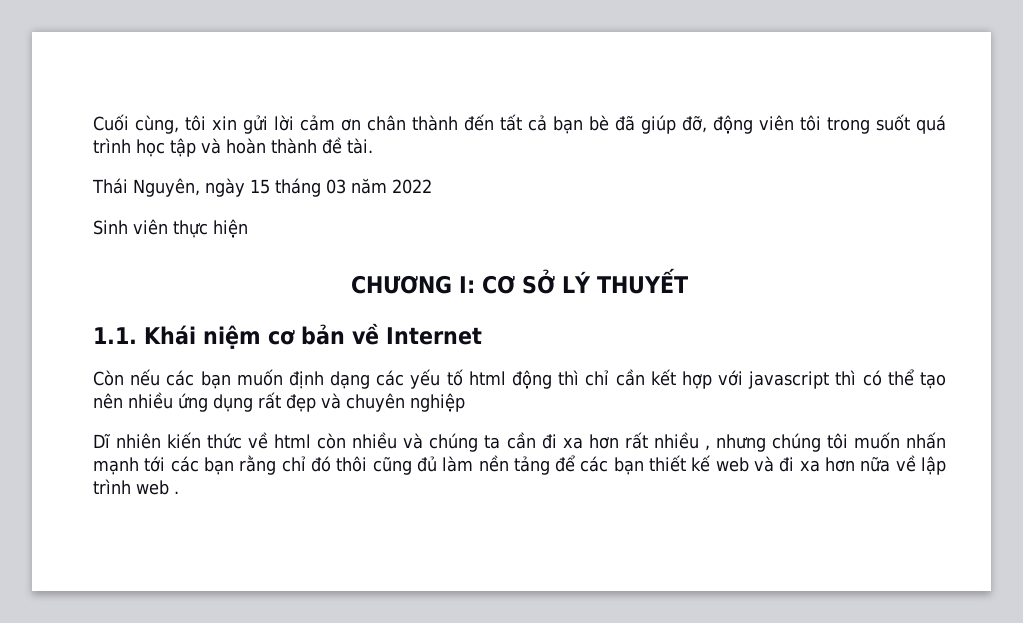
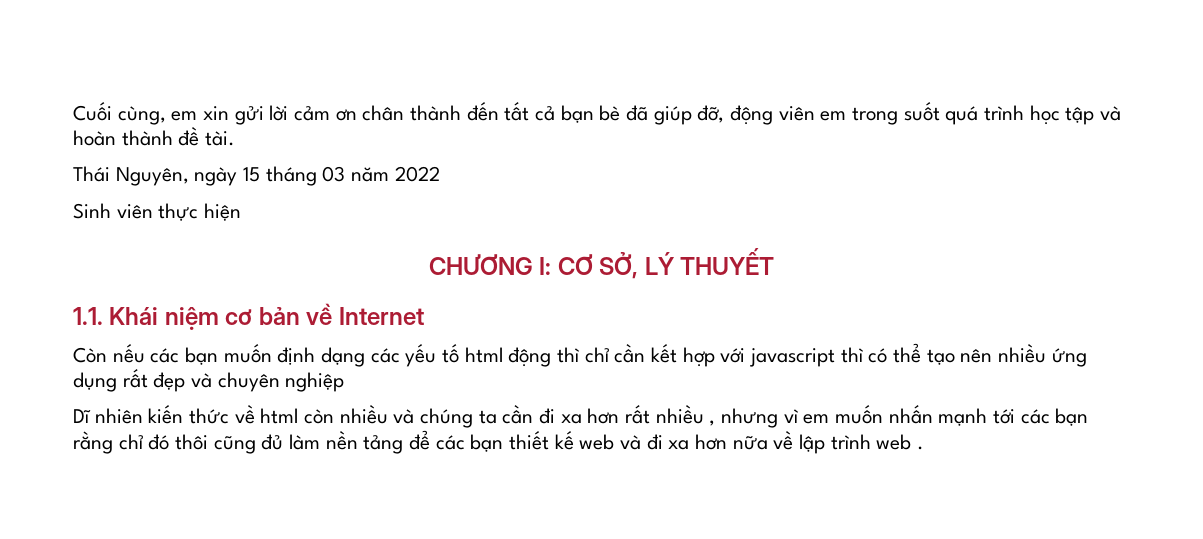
- Cuối cùng, tôi xin gửi lời cảm ơn chân thành đến tất cả bạn bè đã giúp đỡ, động viên tôi trong suốt quá trình học tập và hoàn thành đề tài.
+ Cuối cùng, em xin gửi lời cảm ơn chân thành đến tất cả bạn bè đã giúp đỡ, động viên em trong suốt quá trình học tập và hoàn thành đề tài.
- CHƯƠNG I: CƠ SỞ LÝ THUYẾT
+ CHƯƠNG I: CƠ SỞ, LÝ THUYẾT
- Dĩ nhiên kiến thức về html còn nhiều và chúng ta cần đi xa hơn rất nhiều , nhưng chúng tôi muốn nhấn mạnh tới các bạn rằng chỉ đó thôi cũng đủ làm nền tảng để các bạn thiết kế web và đi xa hơn nữa về lập trình web .
+ Dĩ nhiên kiến thức về html còn nhiều và chúng ta cần đi xa hơn rất nhiều , nhưng vì em muốn nhấn mạnh tới các bạn rằng chỉ đó thôi cũng đủ làm nền tảng để các bạn thiết kế web và đi xa hơn nữa về lập trình web .

